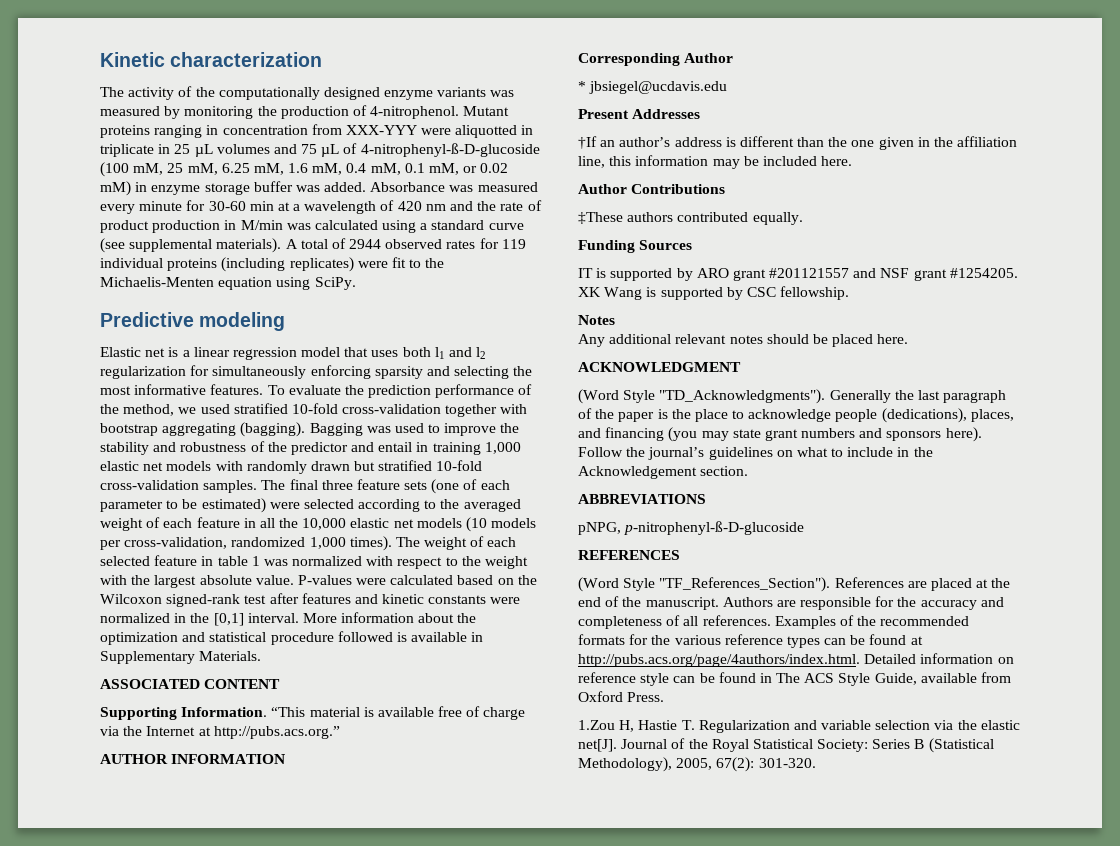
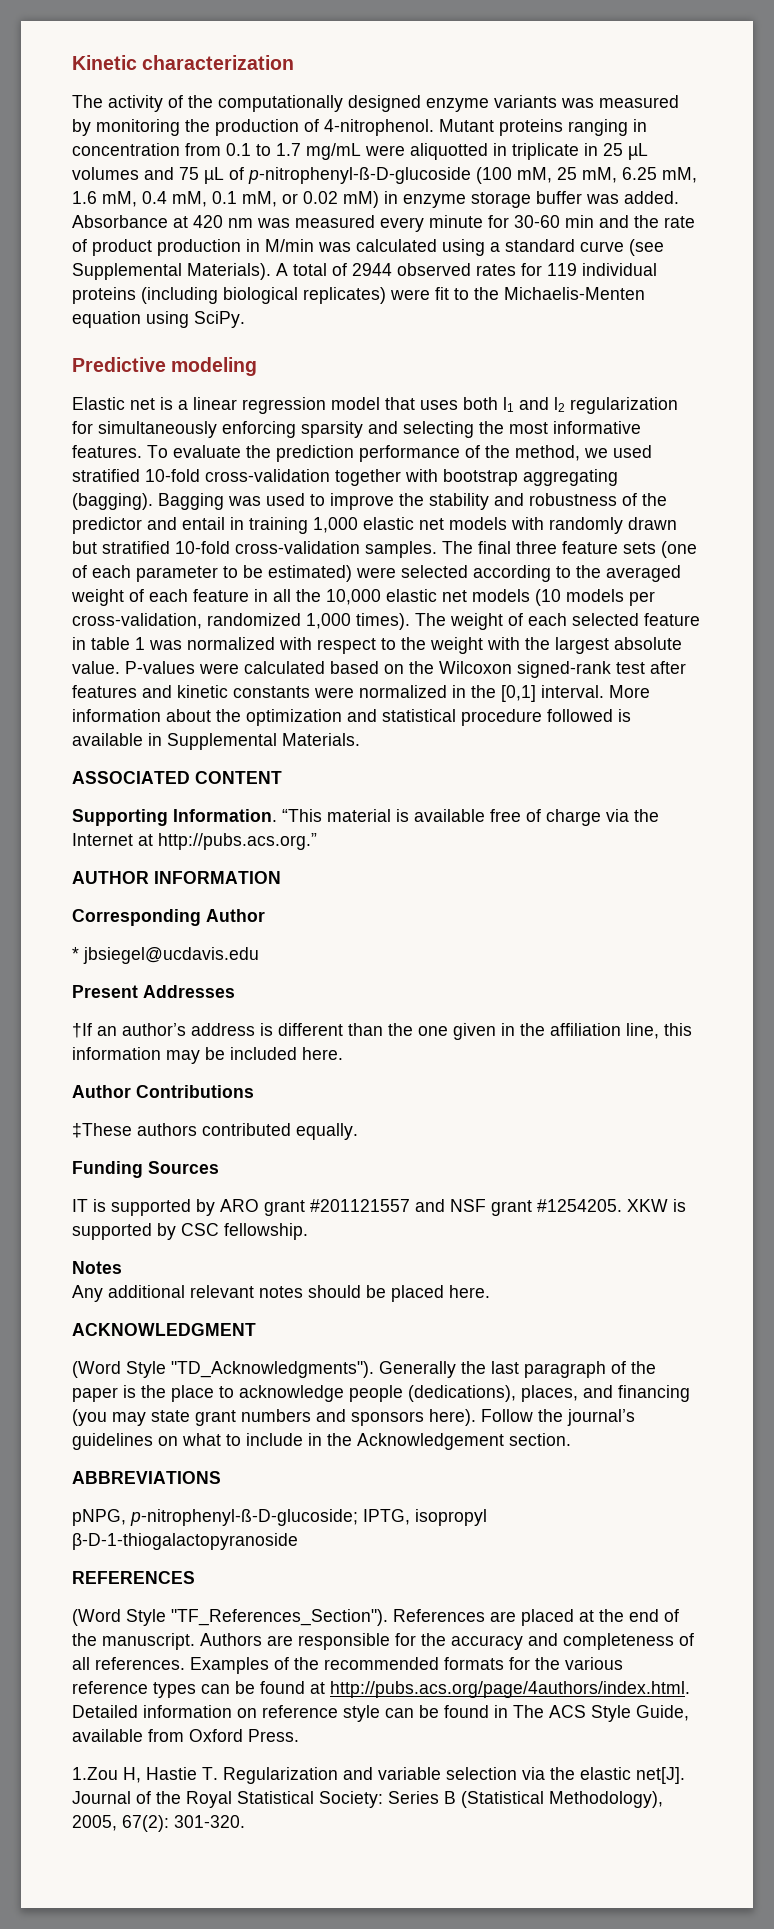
- Mutant proteins ranging in concentration from XXX-YYY were aliquotted in triplicate in 25 µL volumes and 75 µL of 4-nitrophenyl-ß-D-glucoside (100 mM, 25 mM, 6.25 mM, 1.6 mM, 0.4 mM, 0.1 mM, or 0.02 mM) in enzyme storage buffer was added.
+ Mutant proteins ranging in concentration from 0.1 to 1.7 mg/mL were aliquotted in triplicate in 25 µL volumes and 75 µL of p-nitrophenyl-ß-D-glucoside (100 mM, 25 mM, 6.25 mM, 1.6 mM, 0.4 mM, 0.1 mM, or 0.02 mM) in enzyme storage buffer was added.
- Absorbance was measured every minute for 30-60 min at a wavelength of 420 nm and the rate of product production in M/min was calculated using a standard curve (see supplemental materials).
+ Absorbance at 420 nm was measured every minute for 30-60 min and the rate of product production in M/min was calculated using a standard curve (see Supplemental Materials).
- A total of 2944 observed rates for 119 individual proteins (including replicates) were fit to the Michaelis-Menten equation using SciPy.
+ A total of 2944 observed rates for 119 individual proteins (including biological replicates) were fit to the Michaelis-Menten equation using SciPy.
- More information about the optimization and statistical procedure followed is available in Supplementary Materials.
+ More information about the optimization and statistical procedure followed is available in Supplemental Materials.
- XK Wang is supported by CSC fellowship.
+ XKW is supported by CSC fellowship.
- pNPG, p-nitrophenyl-ß-D-glucoside
+ pNPG, p-nitrophenyl-ß-D-glucoside; IPTG, isopropyl β-D-1-thiogalactopyranoside

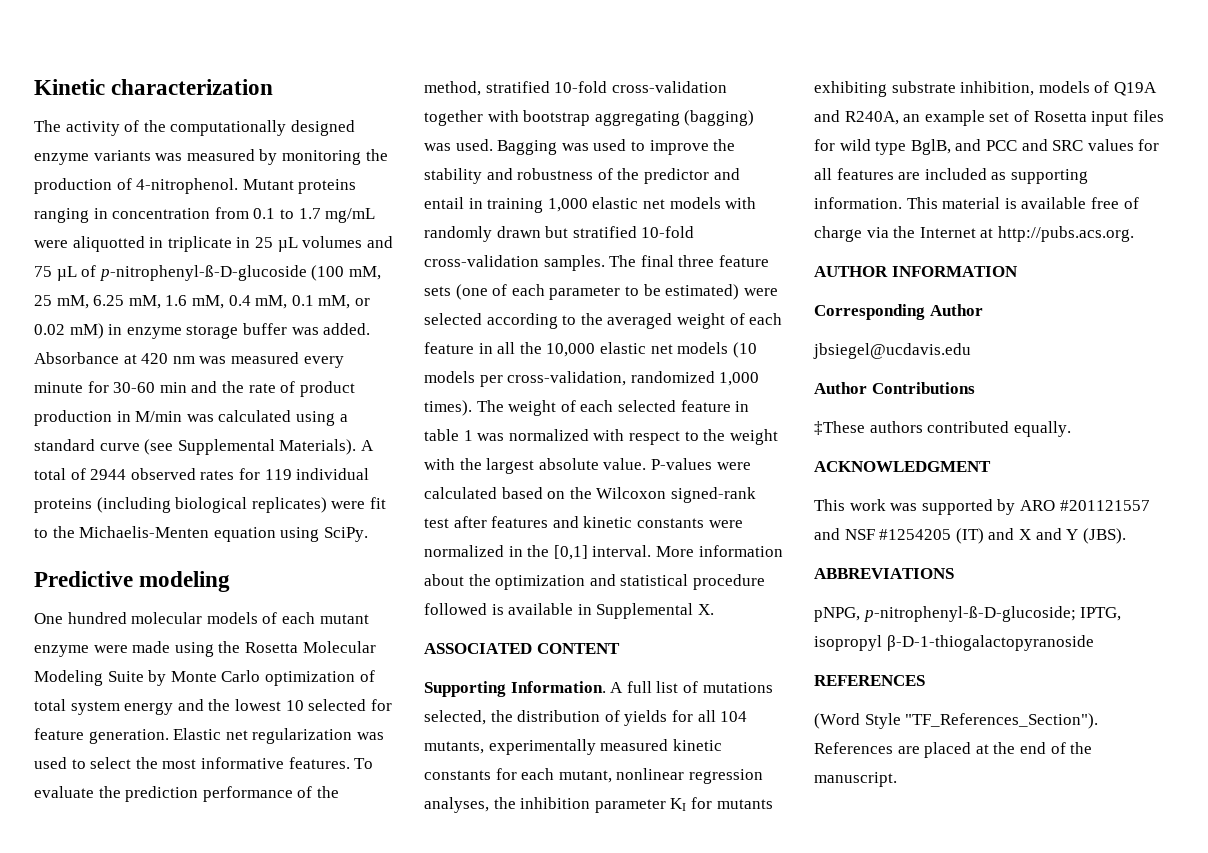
- Elastic net is a linear regression model that uses both l1 and l2 regularization for simultaneously enforcing sparsity and selecting the most informative features.
+ One hundred molecular models of each mutant enzyme were made using the Rosetta Molecular Modeling Suite by Monte Carlo optimization of total system energy and the lowest 10 selected for feature generation. Elastic net regularization was used to select the most informative features.
- To evaluate the prediction performance of the method, we used stratified 10-fold cross-validation together with bootstrap aggregating (bagging).
+ To evaluate the prediction performance of the method, stratified 10-fold cross-validation together with bootstrap aggregating (bagging) was used.
- More information about the optimization and statistical procedure followed is available in Supplemental Materials.
+ More information about the optimization and statistical procedure followed is available in Supplemental X.
- “This material is available free of charge via the Internet at http://pubs.acs.org.”
+ A full list of mutations selected, the distribution of yields for all 104 mutants, experimentally measured kinetic constants for each mutant, nonlinear regression analyses, the inhibition parameter KI for mutants exhibiting substrate inhibition, models of Q19A and R240A, an example set of Rosetta input files for wild type BglB, and PCC and SRC values for all features are included as supporting information. This material is available free of charge via the Internet at http://pubs.acs.org.
- * jbsiegel@ucdavis.edu
+ jbsiegel@ucdavis.edu
- Present Addresses
- †If an author’s address is different than the one given in the affiliation line, this information may be included here.
- Funding Sources
- IT is supported by ARO grant #201121557 and NSF grant #1254205. XKW is supported by CSC fellowship.
- Notes
- Any additional relevant notes should be placed here.
  ACKNOWLEDGMENT
- (Word Style "TD_Acknowledgments"). Generally the last paragraph of the paper is the place to acknowledge people (dedications), places, and financing (you may state grant numbers and sponsors here). Follow the journal’s guidelines on what to include in the Acknowledgement section.
+ This work was supported by ARO #201121557 and NSF #1254205 (IT) and X and Y (JBS).
- Authors are responsible for the accuracy and completeness of all references. Examples of the recommended formats for the various reference types can be found at http://pubs.acs.org/page/4authors/index.html. Detailed information on reference style can be found in The ACS Style Guide, available from Oxford Press.
- 1.Zou H, Hastie T. Regularization and variable selection via the elastic net[J]. Journal of the Royal Statistical Society: Series B (Statistical Methodology), 2005, 67(2): 301-320.

